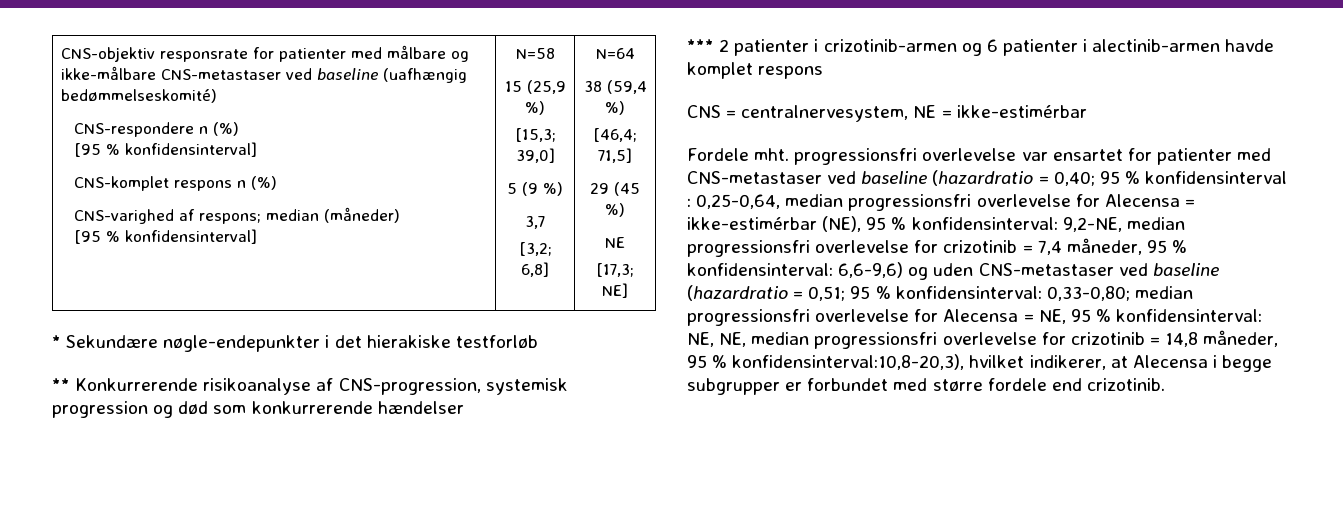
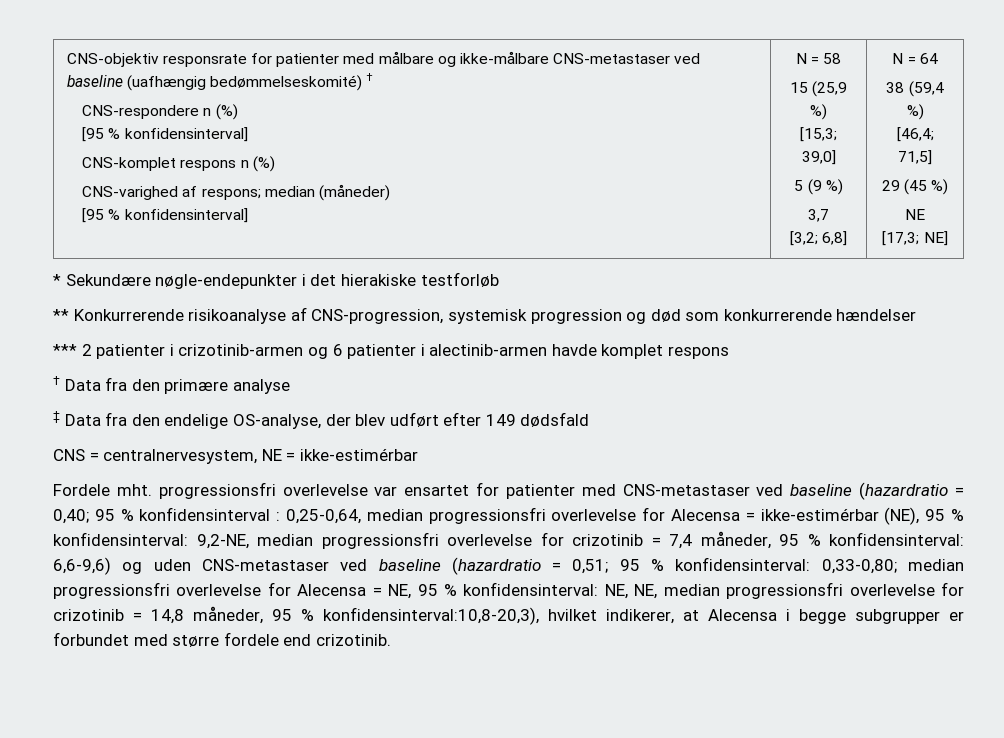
- CNS-objektiv responsrate for patienter med målbare og ikke-målbare CNS-metastaser ved baseline (uafhængig bedømmelseskomité)
+ CNS-objektiv responsrate for patienter med målbare og ikke-målbare CNS-metastaser ved baseline (uafhængig bedømmelseskomité) †
- N=58
+ N = 58
- N=64
+ N = 64
+ † Data fra den primære analyse
+ ‡ Data fra den endelige OS-analyse, der blev udført efter 149 dødsfald

